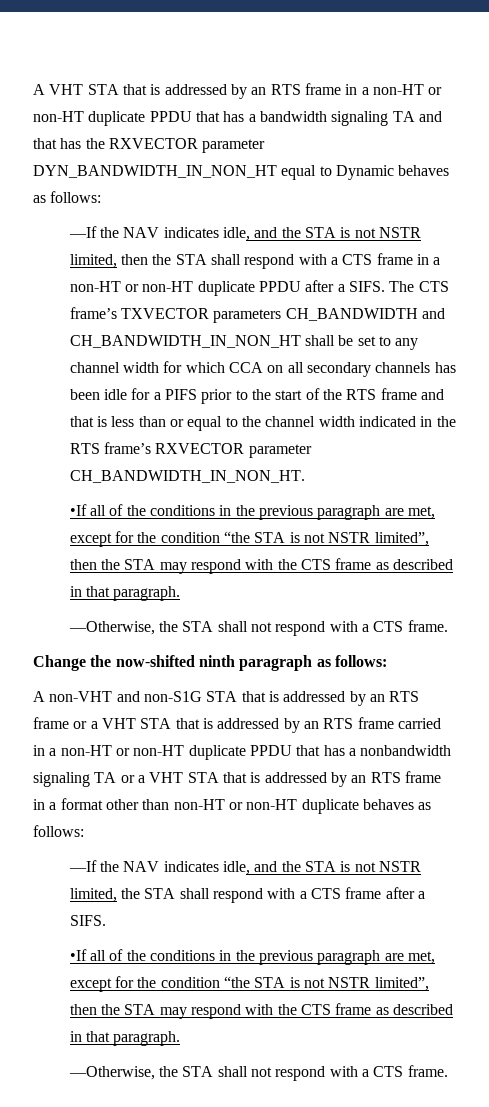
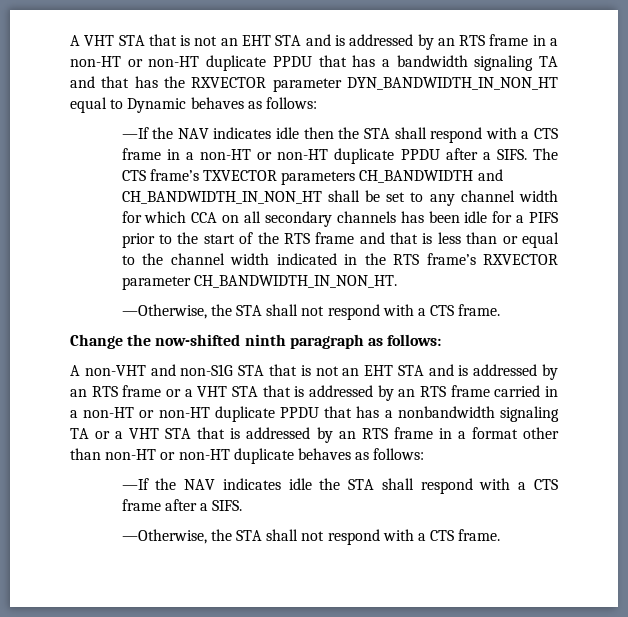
- A VHT STA that is addressed by an RTS frame in a non-HT or non-HT duplicate PPDU that has a bandwidth signaling TA and that has the RXVECTOR parameter DYN_BANDWIDTH_IN_NON_HT equal to Dynamic behaves as follows:
+ A VHT STA that is not an EHT STA and is addressed by an RTS frame in a non-HT or non-HT duplicate PPDU that has a bandwidth signaling TA and that has the RXVECTOR parameter DYN_BANDWIDTH_IN_NON_HT equal to Dynamic behaves as follows:
- —If the NAV indicates idle, and the STA is not NSTR limited, then the STA shall respond with a CTS frame in a non-HT or non-HT duplicate PPDU after a SIFS.
+ —If the NAV indicates idle then the STA shall respond with a CTS frame in a non-HT or non-HT duplicate PPDU after a SIFS.
  The CTS frame’s TXVECTOR parameters CH_BANDWIDTH and CH_BANDWIDTH_IN_NON_HT shall be set to any channel width for which CCA on all secondary channels has been idle for a PIFS prior to the start of the RTS frame and that is less than or equal to the channel width indicated in the RTS frame’s RXVECTOR parameter CH_BANDWIDTH_IN_NON_HT.
- •If all of the conditions in the previous paragraph are met, except for the condition “the STA is not NSTR limited”, then the STA may respond with the CTS frame as described in that paragraph.
- A non-VHT and non-S1G STA that is addressed by an RTS frame or a VHT STA that is addressed by an RTS frame carried in a non-HT or non-HT duplicate PPDU that has a nonbandwidth signaling TA or a VHT STA that is addressed by an RTS frame in a format other than non-HT or non-HT duplicate behaves as follows:
+ A non-VHT and non-S1G STA that is not an EHT STA and is addressed by an RTS frame or a VHT STA that is addressed by an RTS frame carried in a non-HT or non-HT duplicate PPDU that has a nonbandwidth signaling TA or a VHT STA that is addressed by an RTS frame in a format other than non-HT or non-HT duplicate behaves as follows:
- —If the NAV indicates idle, and the STA is not NSTR limited, the STA shall respond with a CTS frame after a SIFS.
- •If all of the conditions in the previous paragraph are met, except for the condition “the STA is not NSTR limited”, then the STA may respond with the CTS frame as described in that paragraph.
+ —If the NAV indicates idle the STA shall respond with a CTS frame after a SIFS.

